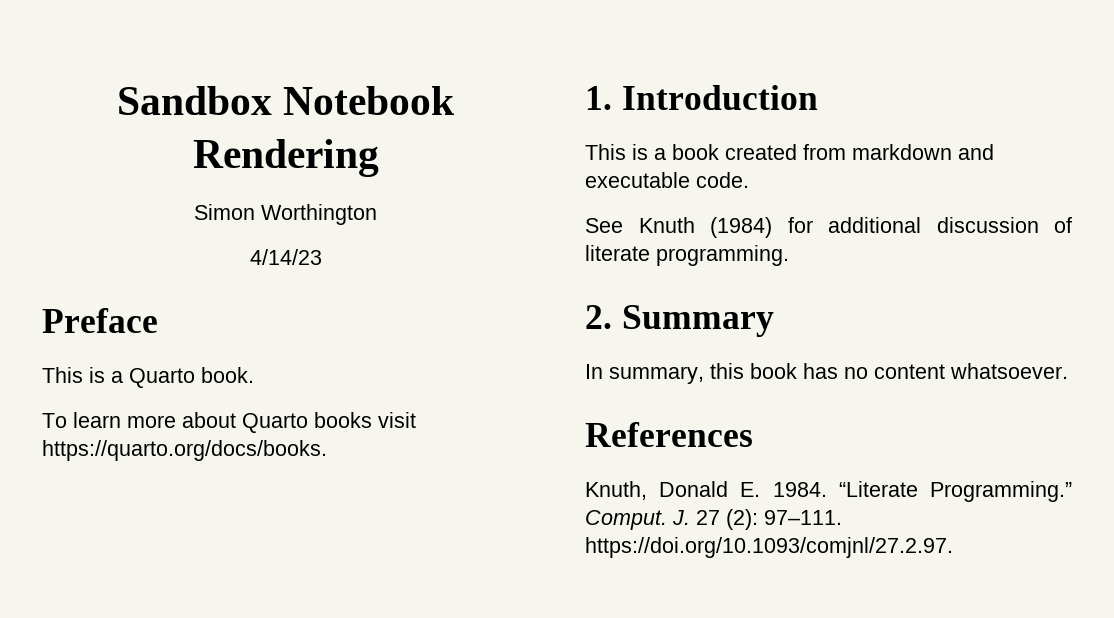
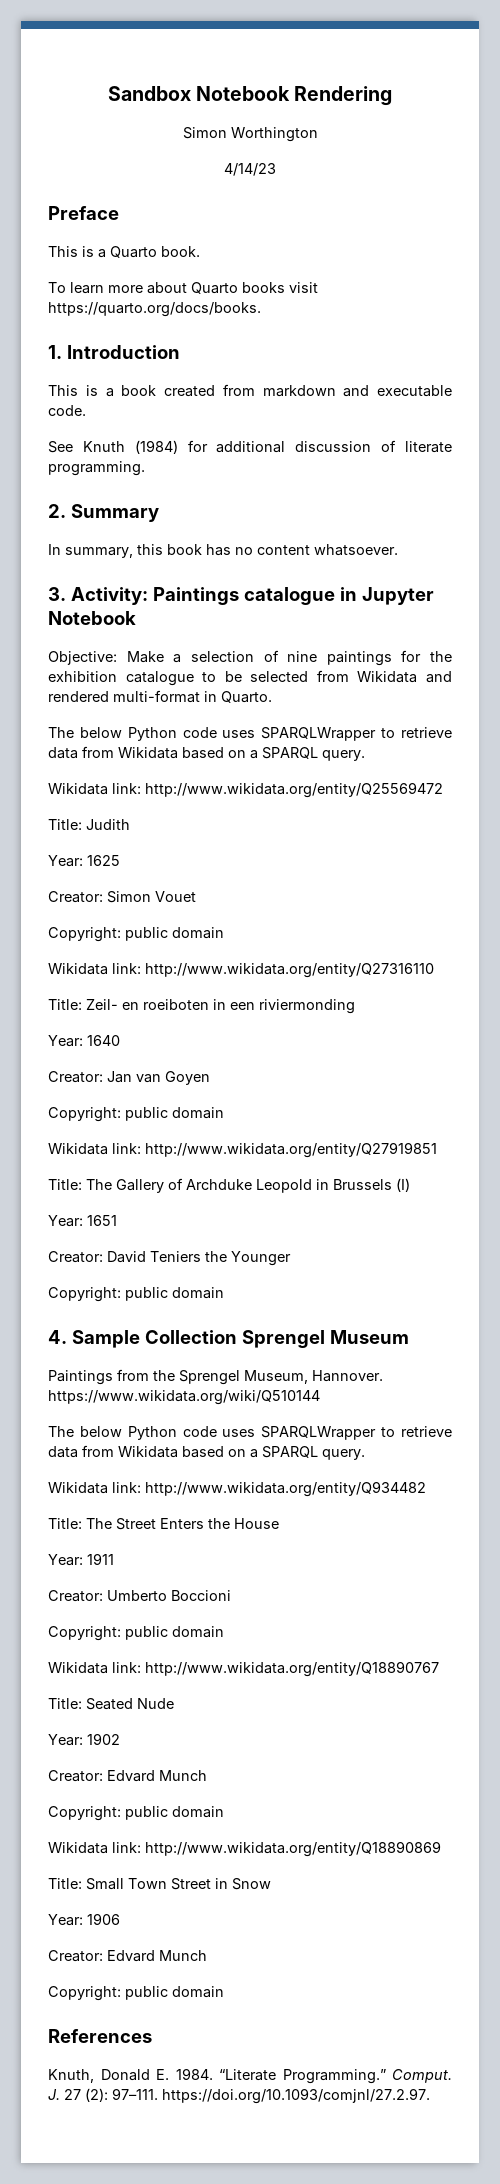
+ 3. Activity: Paintings catalogue in Jupyter Notebook
+ Objective: Make a selection of nine paintings for the exhibition catalogue to be selected from Wikidata and rendered multi-format in Quarto.
+ The below Python code uses SPARQLWrapper to retrieve data from Wikidata based on a SPARQL query.
+ Wikidata link: http://www.wikidata.org/entity/Q25569472
+ Title: Judith
+ Year: 1625
+ Creator: Simon Vouet
+ Copyright: public domain
+ Wikidata link: http://www.wikidata.org/entity/Q27316110
+ Title: Zeil- en roeiboten in een riviermonding
+ Year: 1640
+ Creator: Jan van Goyen
+ Copyright: public domain
+ Wikidata link: http://www.wikidata.org/entity/Q27919851
+ Title: The Gallery of Archduke Leopold in Brussels (I)
+ Year: 1651
+ Creator: David Teniers the Younger
+ Copyright: public domain
+ 4. Sample Collection Sprengel Museum
+ Paintings from the Sprengel Museum, Hannover. https://www.wikidata.org/wiki/Q510144
+ The below Python code uses SPARQLWrapper to retrieve data from Wikidata based on a SPARQL query.
+ Wikidata link: http://www.wikidata.org/entity/Q934482
+ Title: The Street Enters the House
+ Year: 1911
+ Creator: Umberto Boccioni
+ Copyright: public domain
+ Wikidata link: http://www.wikidata.org/entity/Q18890767
+ Title: Seated Nude
+ Year: 1902
+ Creator: Edvard Munch
+ Copyright: public domain
+ Wikidata link: http://www.wikidata.org/entity/Q18890869
+ Title: Small Town Street in Snow
+ Year: 1906
+ Creator: Edvard Munch
+ Copyright: public domain

